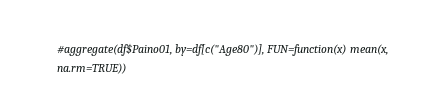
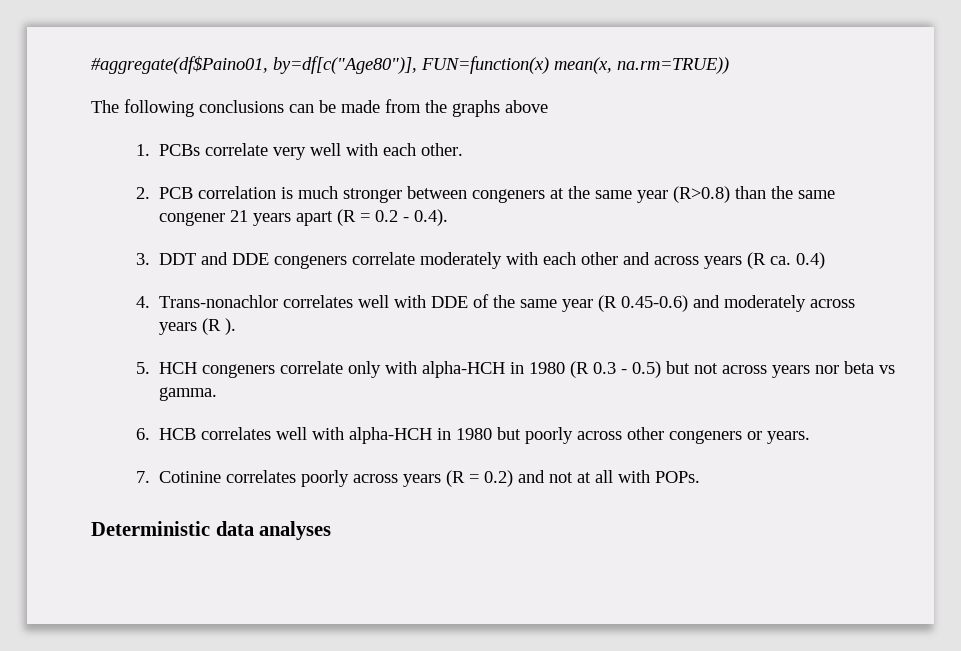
+ The following conclusions can be made from the graphs above
+ 1. PCBs correlate very well with each other.
+ 2. PCB correlation is much stronger between congeners at the same year (R>0.8) than the same congener 21 years apart (R = 0.2 - 0.4).
+ 3. DDT and DDE congeners correlate moderately with each other and across years (R ca. 0.4)
+ 4. Trans-nonachlor correlates well with DDE of the same year (R 0.45-0.6) and moderately across years (R ).
+ 5. HCH congeners correlate only with alpha-HCH in 1980 (R 0.3 - 0.5) but not across years nor beta vs gamma.
+ 6. HCB correlates well with alpha-HCH in 1980 but poorly across other congeners or years.
+ 7. Cotinine correlates poorly across years (R = 0.2) and not at all with POPs.
+ Deterministic data analyses

